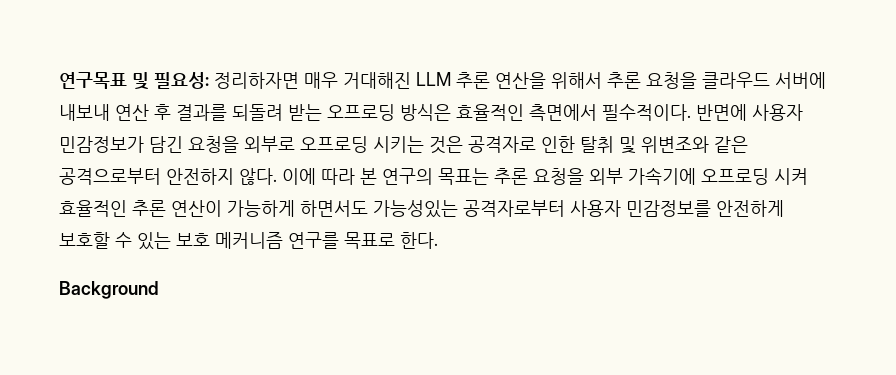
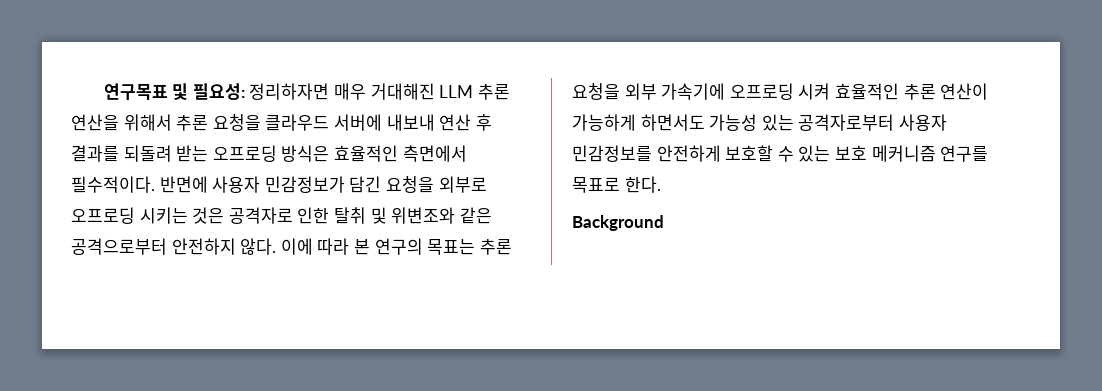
- 이에 따라 본 연구의 목표는 추론 요청을 외부 가속기에 오프로딩 시켜 효율적인 추론 연산이 가능하게 하면서도 가능성있는 공격자로부터 사용자 민감정보를 안전하게 보호할 수 있는 보호 메커니즘 연구를 목표로 한다.
+ 이에 따라 본 연구의 목표는 추론 요청을 외부 가속기에 오프로딩 시켜 효율적인 추론 연산이 가능하게 하면서도 가능성 있는 공격자로부터 사용자 민감정보를 안전하게 보호할 수 있는 보호 메커니즘 연구를 목표로 한다.

